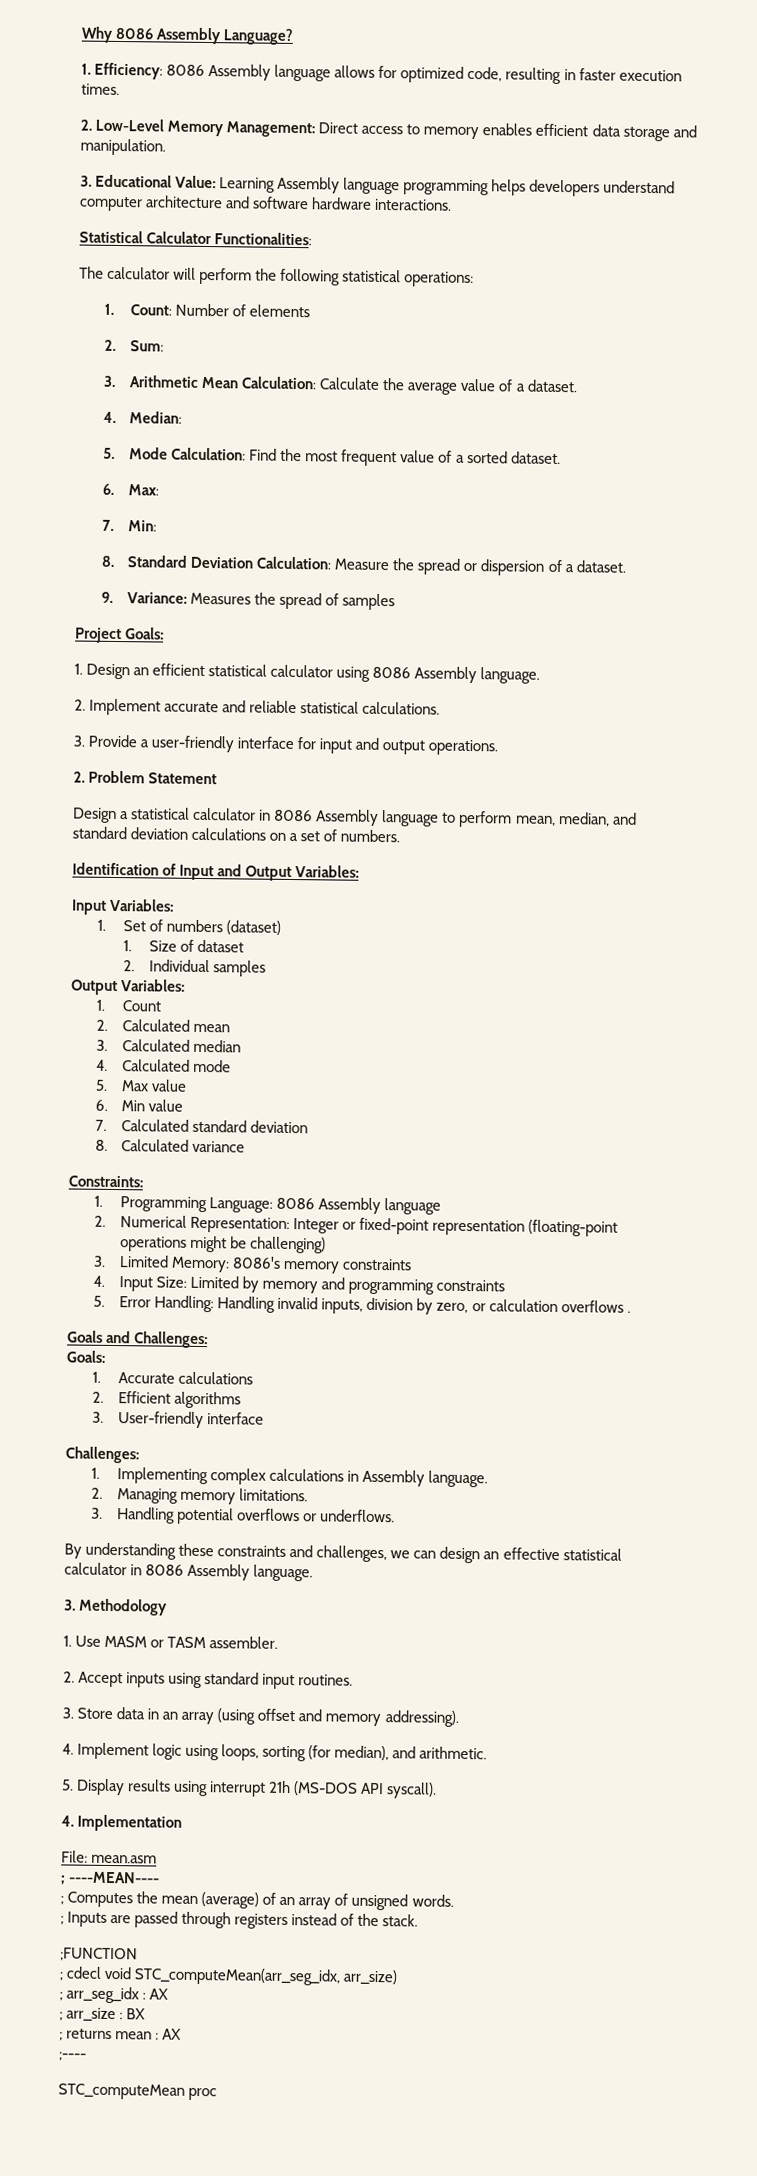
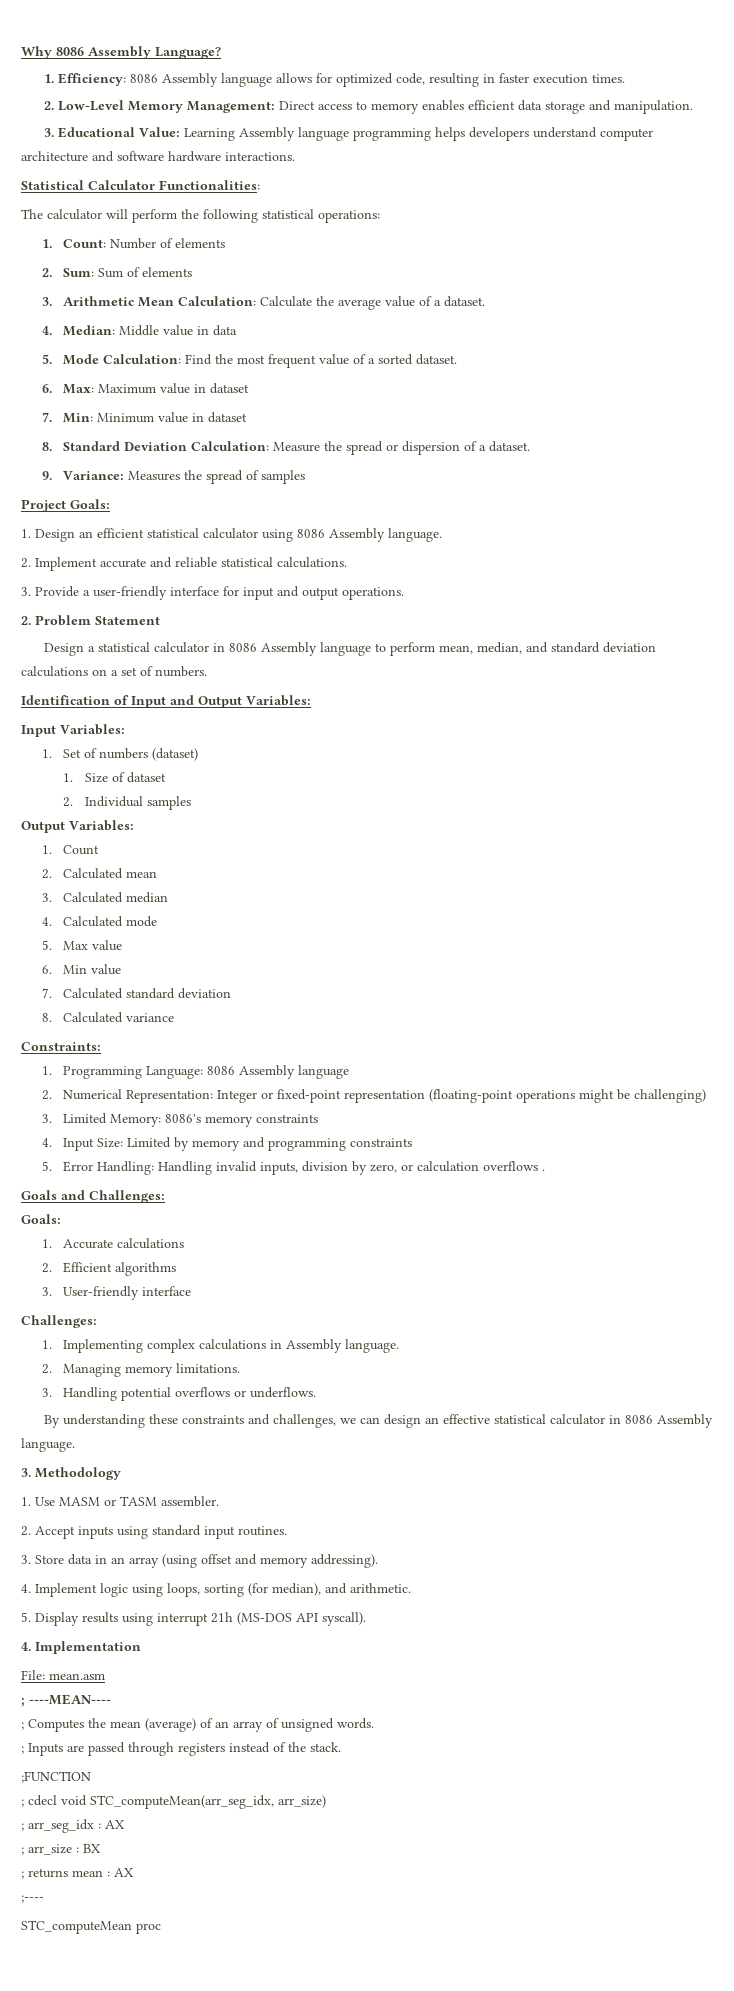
- 2. Sum:
+ 2. Sum: Sum of elements
- 4. Median:
+ 4. Median: Middle value in data
- 6. Max:
- 7. Min:
+ 6. Max: Maximum value in dataset
+ 7. Min: Minimum value in dataset

